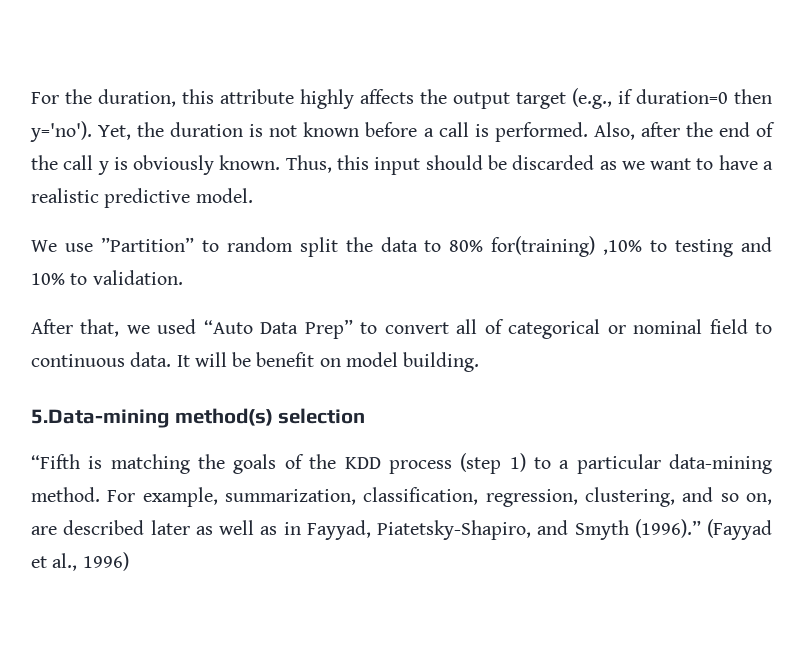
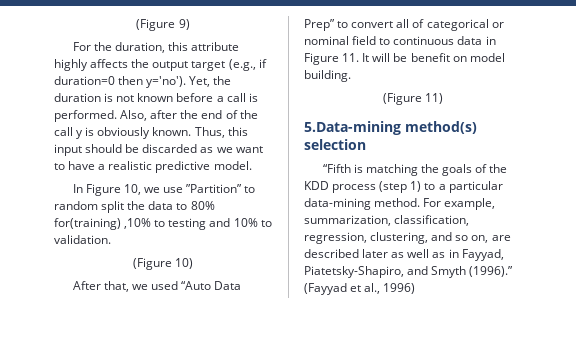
+ (Figure 9)
- We use ”Partition” to random split the data to 80% for(training) ,10% to testing and 10% to validation.
+ In Figure 10, we use ”Partition” to random split the data to 80% for(training) ,10% to testing and 10% to validation.
+ (Figure 10)
- After that, we used “Auto Data Prep” to convert all of categorical or nominal field to continuous data. It will be benefit on model building.
+ After that, we used “Auto Data Prep” to convert all of categorical or nominal field to continuous data in Figure 11. It will be benefit on model building.
+ (Figure 11)

